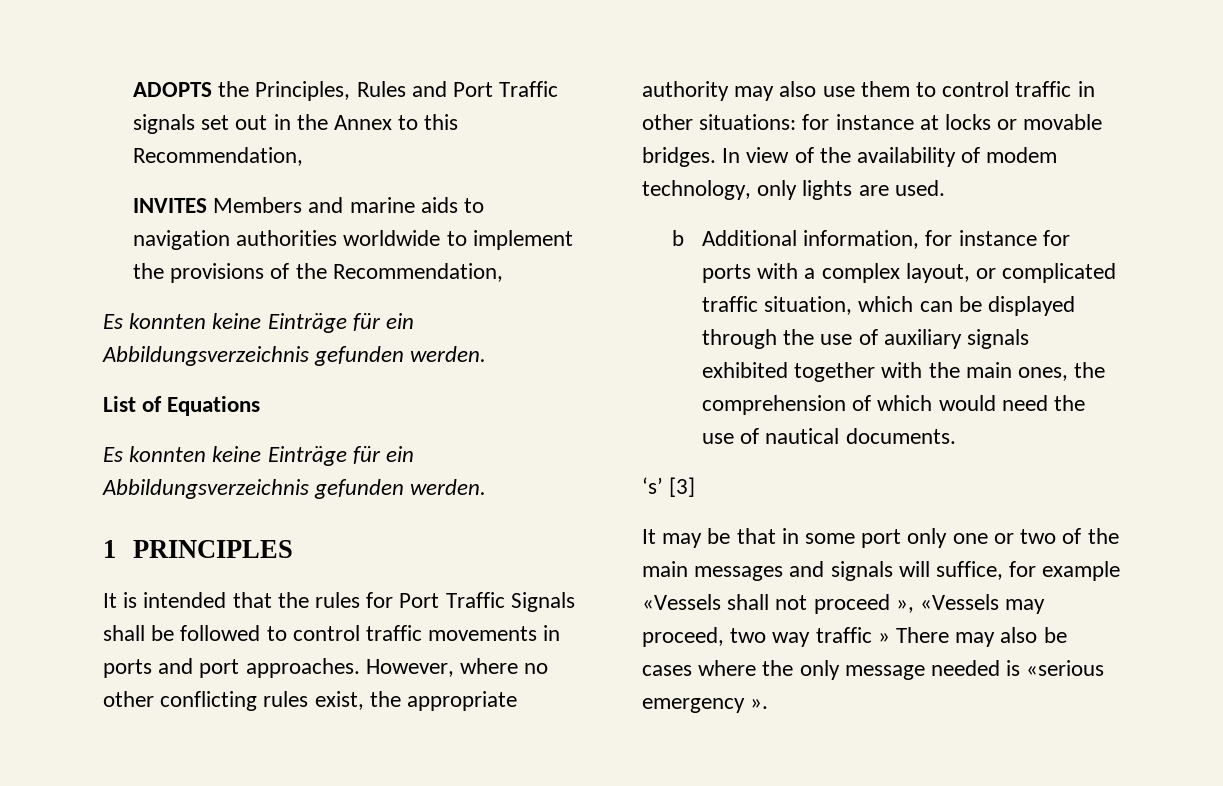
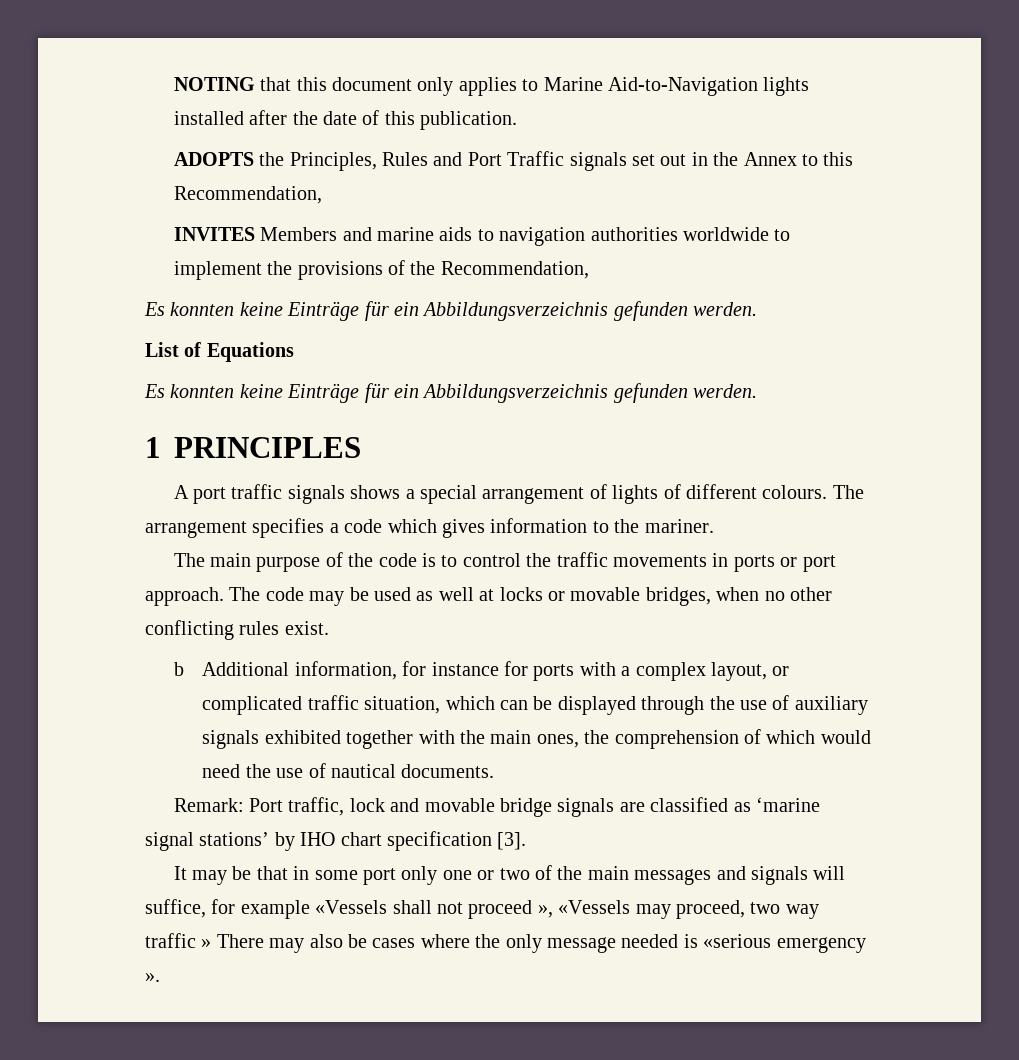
+ NOTING that this document only applies to Marine Aid-to-Navigation lights installed after the date of this publication.
- It is intended that the rules for Port Traffic Signals shall be followed to control traffic movements in ports and port approaches. However, where no other conflicting rules exist, the appropriate authority may also use them to control traffic in other situations: for instance at locks or movable bridges. In view of the availability of modem technology, only lights are used.
+ A port traffic signals shows a special arrangement of lights of different colours. The arrangement specifies a code which gives information to the mariner.
+ The main purpose of the code is to control the traffic movements in ports or port approach. The code may be used as well at locks or movable bridges, when no other conflicting rules exist.
- ‘s’ [3]
+ Remark: Port traffic, lock and movable bridge signals are classified as ‘marine signal stations’ by IHO chart specification [3].

